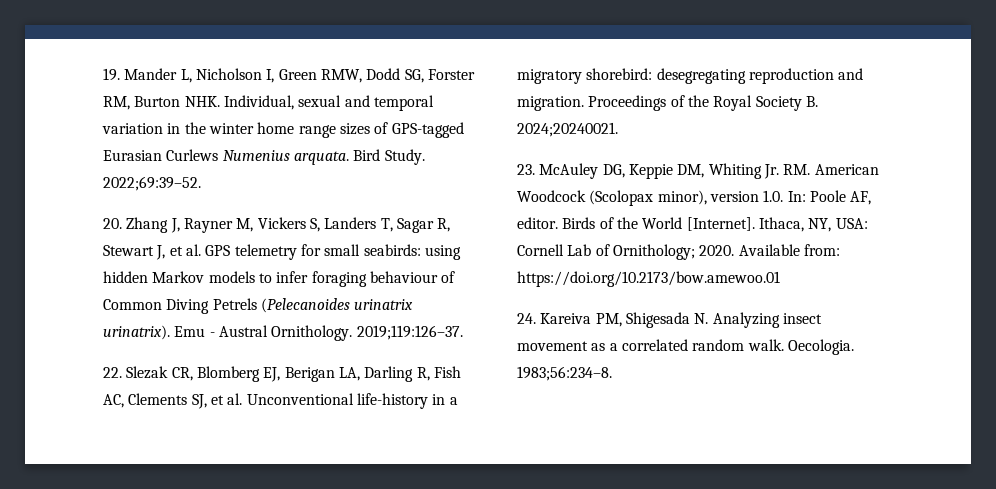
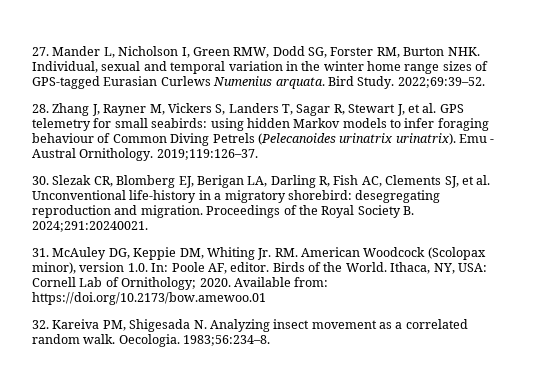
- 19. Mander L, Nicholson I, Green RMW, Dodd SG, Forster RM, Burton NHK. Individual, sexual and temporal variation in the winter home range sizes of GPS-tagged Eurasian Curlews Numenius arquata.
+ 27. Mander L, Nicholson I, Green RMW, Dodd SG, Forster RM, Burton NHK. Individual, sexual and temporal variation in the winter home range sizes of GPS-tagged Eurasian Curlews Numenius arquata.
- 20. Zhang J, Rayner M, Vickers S, Landers T, Sagar R, Stewart J, et al. GPS telemetry for small seabirds: using hidden Markov models to infer foraging behaviour of Common Diving Petrels (Pelecanoides urinatrix urinatrix).
+ 28. Zhang J, Rayner M, Vickers S, Landers T, Sagar R, Stewart J, et al. GPS telemetry for small seabirds: using hidden Markov models to infer foraging behaviour of Common Diving Petrels (Pelecanoides urinatrix urinatrix).
- 22. Slezak CR, Blomberg EJ, Berigan LA, Darling R, Fish AC, Clements SJ, et al. Unconventional life-history in a migratory shorebird: desegregating reproduction and migration.
+ 30. Slezak CR, Blomberg EJ, Berigan LA, Darling R, Fish AC, Clements SJ, et al. Unconventional life-history in a migratory shorebird: desegregating reproduction and migration.
- Proceedings of the Royal Society B. 2024;20240021.
- 23. McAuley DG, Keppie DM, Whiting Jr. RM. American Woodcock (Scolopax minor), version 1.0. In: Poole AF, editor.
+ Proceedings of the Royal Society B. 2024;291:20240021.
+ 31. McAuley DG, Keppie DM, Whiting Jr. RM. American Woodcock (Scolopax minor), version 1.0. In: Poole AF, editor.
- Birds of the World [Internet].
+ Birds of the World.
- 24. Kareiva PM, Shigesada N. Analyzing insect movement as a correlated random walk.
+ 32. Kareiva PM, Shigesada N. Analyzing insect movement as a correlated random walk.

